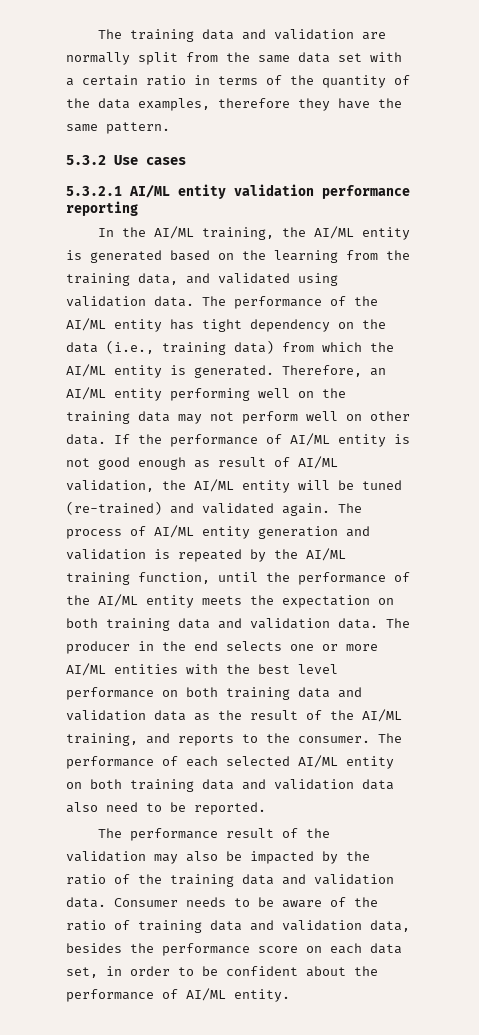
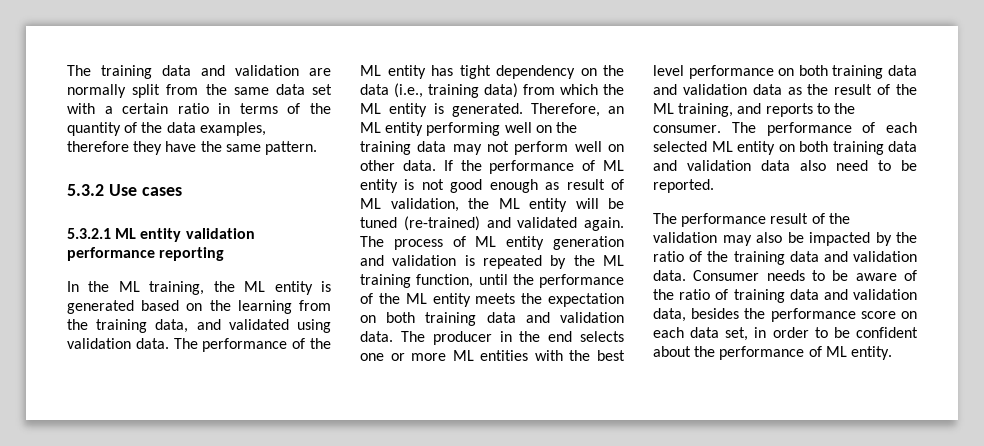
- 5.3.2.1 AI/ML entity validation performance reporting
+ 5.3.2.1 ML entity validation performance reporting
- In the AI/ML training, the AI/ML entity is generated based on the learning from the training data, and validated using validation data.
+ In the ML training, the ML entity is generated based on the learning from the training data, and validated using validation data.
- The performance of the AI/ML entity has tight dependency on the data (i.e., training data) from which the AI/ML entity is generated.
+ The performance of the ML entity has tight dependency on the data (i.e., training data) from which the ML entity is generated.
- Therefore, an AI/ML entity performing well on the training data may not perform well on other data.
+ Therefore, an ML entity performing well on the training data may not perform well on other data.
- If the performance of AI/ML entity is not good enough as result of AI/ML validation, the AI/ML entity will be tuned (re-trained) and validated again.
+ If the performance of ML entity is not good enough as result of ML validation, the ML entity will be tuned (re-trained) and validated again.
- The process of AI/ML entity generation and validation is repeated by the AI/ML training function, until the performance of the AI/ML entity meets the expectation on both training data and validation data.
+ The process of ML entity generation and validation is repeated by the ML training function, until the performance of the ML entity meets the expectation on both training data and validation data.
- The producer in the end selects one or more AI/ML entities with the best level performance on both training data and validation data as the result of the AI/ML training, and reports to the consumer.
+ The producer in the end selects one or more ML entities with the best level performance on both training data and validation data as the result of the ML training, and reports to the consumer.
- The performance of each selected AI/ML entity on both training data and validation data also need to be reported.
+ The performance of each selected ML entity on both training data and validation data also need to be reported.
- Consumer needs to be aware of the ratio of training data and validation data, besides the performance score on each data set, in order to be confident about the performance of AI/ML entity.
+ Consumer needs to be aware of the ratio of training data and validation data, besides the performance score on each data set, in order to be confident about the performance of ML entity.

